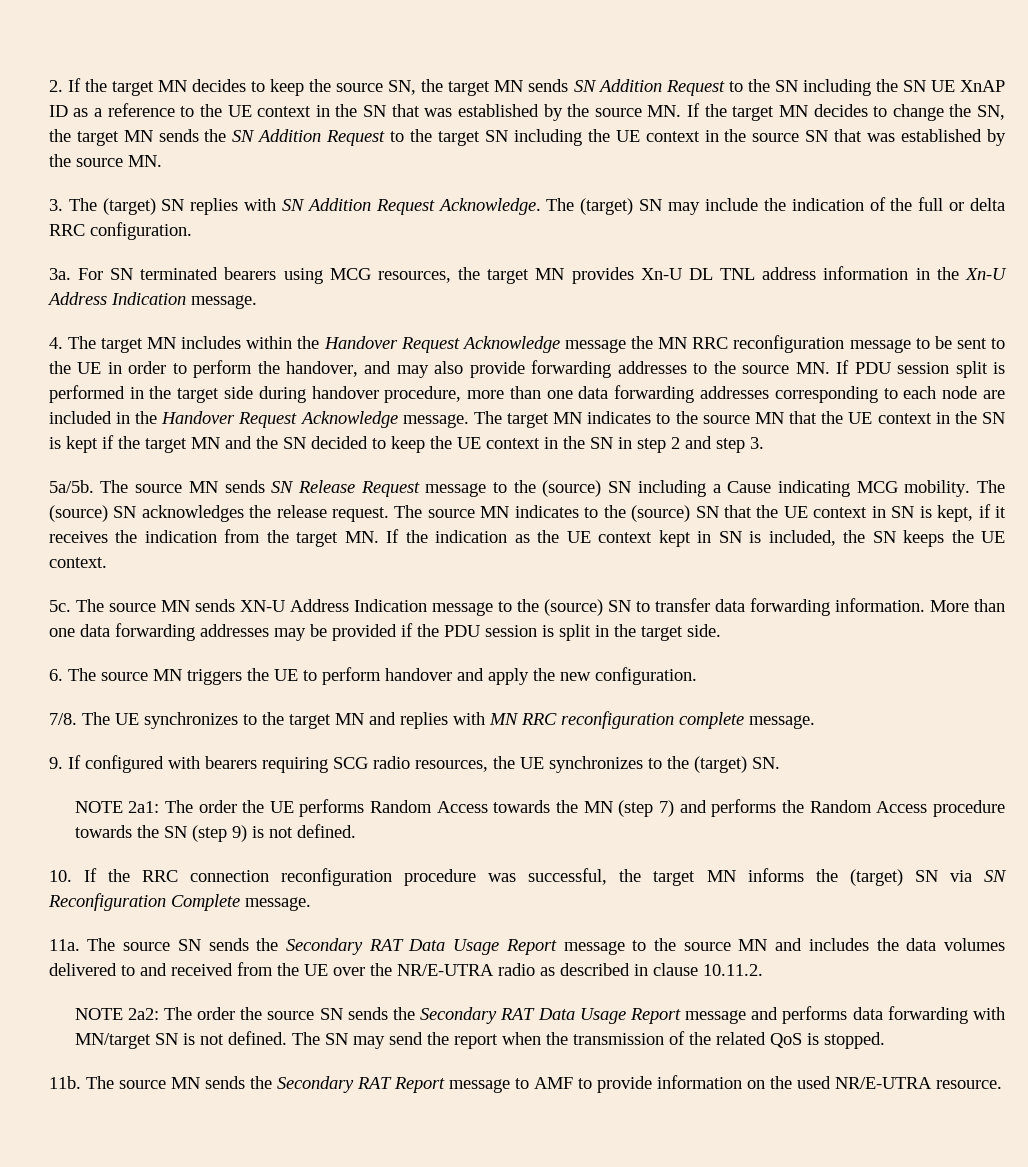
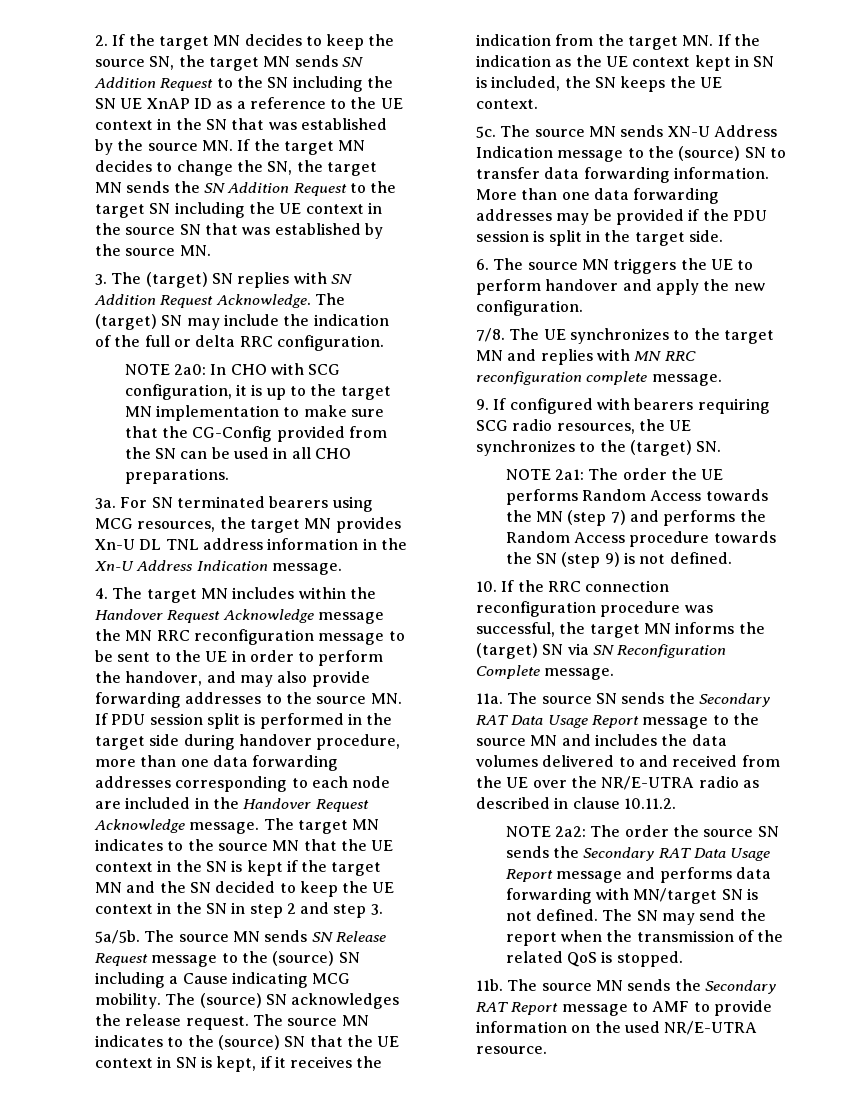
+ NOTE 2a0: In CHO with SCG configuration, it is up to the target MN implementation to make sure that the CG-Config provided from the SN can be used in all CHO preparations.

